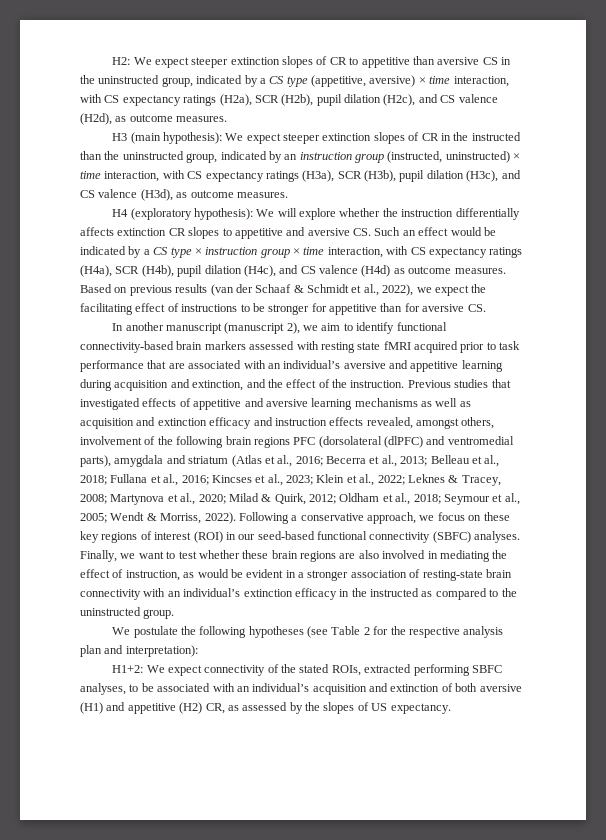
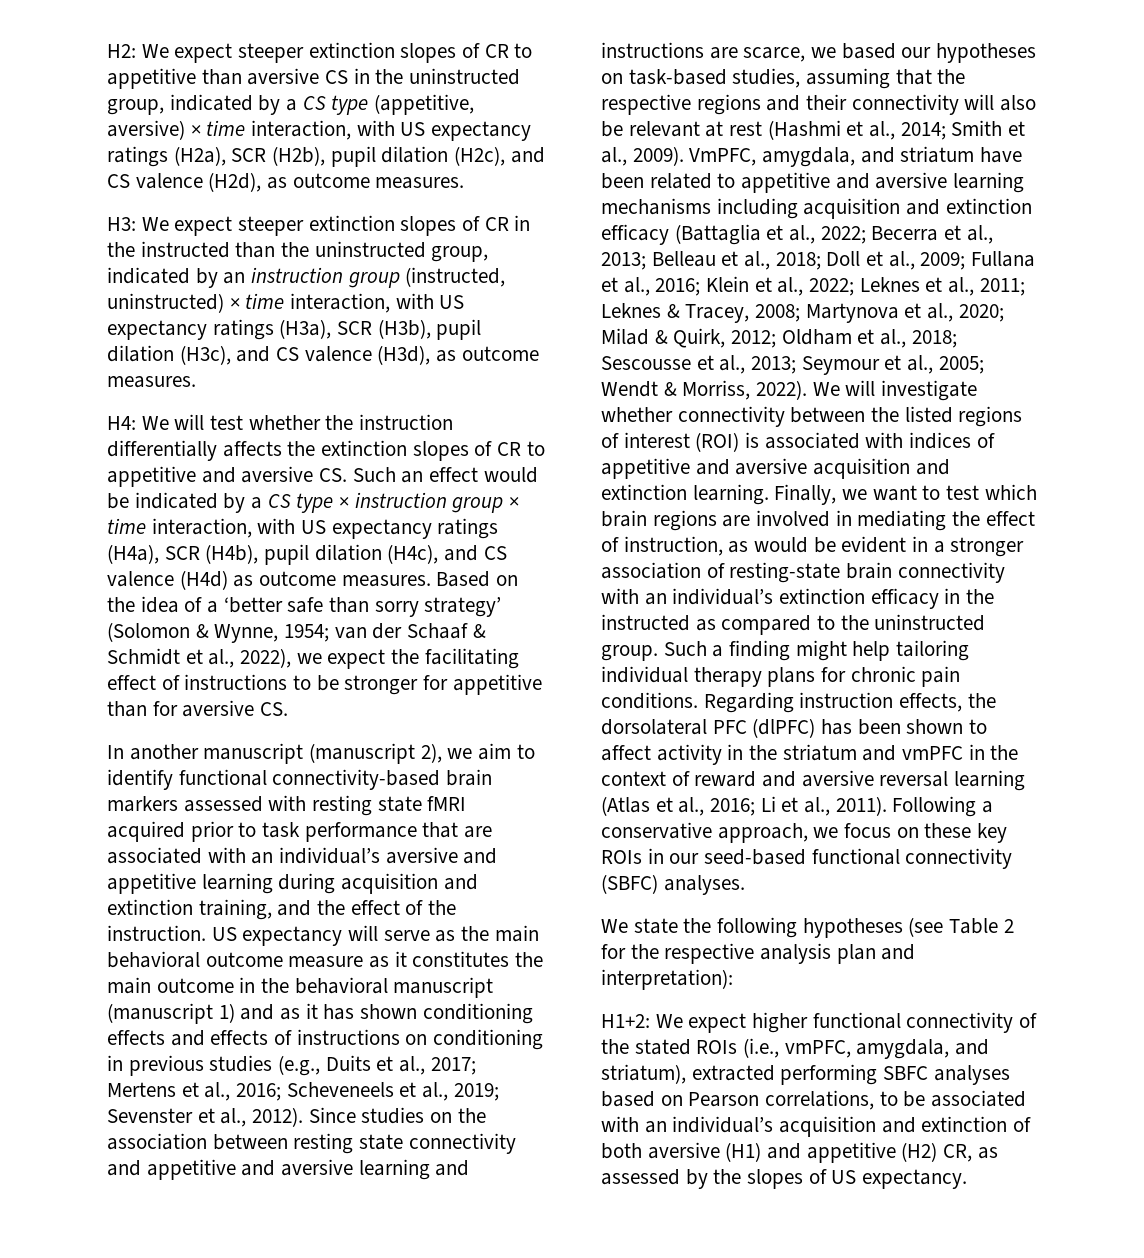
- H2: We expect steeper extinction slopes of CR to appetitive than aversive CS in the uninstructed group, indicated by a CS type (appetitive, aversive) × time interaction, with CS expectancy ratings (H2a), SCR (H2b), pupil dilation (H2c), and CS valence (H2d), as outcome measures.
+ H2: We expect steeper extinction slopes of CR to appetitive than aversive CS in the uninstructed group, indicated by a CS type (appetitive, aversive) × time interaction, with US expectancy ratings (H2a), SCR (H2b), pupil dilation (H2c), and CS valence (H2d), as outcome measures.
- H3 (main hypothesis): We expect steeper extinction slopes of CR in the instructed than the uninstructed group, indicated by an instruction group (instructed, uninstructed) × time interaction, with CS expectancy ratings (H3a), SCR (H3b), pupil dilation (H3c), and CS valence (H3d), as outcome measures.
+ H3: We expect steeper extinction slopes of CR in the instructed than the uninstructed group, indicated by an instruction group (instructed, uninstructed) × time interaction, with US expectancy ratings (H3a), SCR (H3b), pupil dilation (H3c), and CS valence (H3d), as outcome measures.
- H4 (exploratory hypothesis): We will explore whether the instruction differentially affects extinction CR slopes to appetitive and aversive CS. Such an effect would be indicated by a CS type × instruction group × time interaction, with CS expectancy ratings (H4a), SCR (H4b), pupil dilation (H4c), and CS valence (H4d) as outcome measures.
+ H4: We will test whether the instruction differentially affects the extinction slopes of CR to appetitive and aversive CS. Such an effect would be indicated by a CS type × instruction group × time interaction, with US expectancy ratings (H4a), SCR (H4b), pupil dilation (H4c), and CS valence (H4d) as outcome measures.
- Based on previous results (van der Schaaf & Schmidt et al., 2022), we expect the facilitating effect of instructions to be stronger for appetitive than for aversive CS.
+ Based on the idea of a ‘better safe than sorry strategy’ (Solomon & Wynne, 1954; van der Schaaf & Schmidt et al., 2022), we expect the facilitating effect of instructions to be stronger for appetitive than for aversive CS.
- In another manuscript (manuscript 2), we aim to identify functional connectivity-based brain markers assessed with resting state fMRI acquired prior to task performance that are associated with an individual’s aversive and appetitive learning during acquisition and extinction, and the effect of the instruction.
+ In another manuscript (manuscript 2), we aim to identify functional connectivity-based brain markers assessed with resting state fMRI acquired prior to task performance that are associated with an individual’s aversive and appetitive learning during acquisition and extinction training, and the effect of the instruction.
- Previous studies that investigated effects of appetitive and aversive learning mechanisms as well as acquisition and extinction efficacy and instruction effects revealed, amongst others, involvement of the following brain regions PFC (dorsolateral (dlPFC) and ventromedial parts), amygdala and striatum (Atlas et al., 2016; Becerra et al., 2013; Belleau et al., 2018; Fullana et al., 2016; Kincses et al., 2023; Klein et al., 2022; Leknes & Tracey, 2008; Martynova et al., 2020; Milad & Quirk, 2012; Oldham et al., 2018; Seymour et al., 2005; Wendt & Morriss, 2022).
+ US expectancy will serve as the main behavioral outcome measure as it constitutes the main outcome in the behavioral manuscript (manuscript 1) and as it has shown conditioning effects and effects of instructions on conditioning in previous studies (e.g., Duits et al., 2017; Mertens et al., 2016; Scheveneels et al., 2019; Sevenster et al., 2012). Since studies on the association between resting state connectivity and appetitive and aversive learning and instructions are scarce, we based our hypotheses on task-based studies, assuming that the respective regions and their connectivity will also be relevant at rest (Hashmi et al., 2014; Smith et al., 2009). VmPFC, amygdala, and striatum have been related to appetitive and aversive learning mechanisms including acquisition and extinction efficacy (Battaglia et al., 2022; Becerra et al., 2013; Belleau et al., 2018; Doll et al., 2009; Fullana et al., 2016; Klein et al., 2022; Leknes et al., 2011; Leknes & Tracey, 2008; Martynova et al., 2020; Milad & Quirk, 2012; Oldham et al., 2018; Sescousse et al., 2013; Seymour et al., 2005; Wendt & Morriss, 2022).
- Following a conservative approach, we focus on these key regions of interest (ROI) in our seed-based functional connectivity (SBFC) analyses.
+ We will investigate whether connectivity between the listed regions of interest (ROI) is associated with indices of appetitive and aversive acquisition and extinction learning.
- Finally, we want to test whether these brain regions are also involved in mediating the effect of instruction, as would be evident in a stronger association of resting-state brain connectivity with an individual’s extinction efficacy in the instructed as compared to the uninstructed group.
- We postulate the following hypotheses (see Table 2 for the respective analysis plan and interpretation):
+ Finally, we want to test which brain regions are involved in mediating the effect of instruction, as would be evident in a stronger association of resting-state brain connectivity with an individual’s extinction efficacy in the instructed as compared to the uninstructed group. Such a finding might help tailoring individual therapy plans for chronic pain conditions. Regarding instruction effects, the dorsolateral PFC (dlPFC) has been shown to affect activity in the striatum and vmPFC in the context of reward and aversive reversal learning (Atlas et al., 2016; Li et al., 2011). Following a conservative approach, we focus on these key ROIs in our seed-based functional connectivity (SBFC) analyses.
+ We state the following hypotheses (see Table 2 for the respective analysis plan and interpretation):
- H1+2: We expect connectivity of the stated ROIs, extracted performing SBFC analyses, to be associated with an individual’s acquisition and extinction of both aversive (H1) and appetitive (H2) CR, as assessed by the slopes of US expectancy.
+ H1+2: We expect higher functional connectivity of the stated ROIs (i.e., vmPFC, amygdala, and striatum), extracted performing SBFC analyses based on Pearson correlations, to be associated with an individual’s acquisition and extinction of both aversive (H1) and appetitive (H2) CR, as assessed by the slopes of US expectancy.

